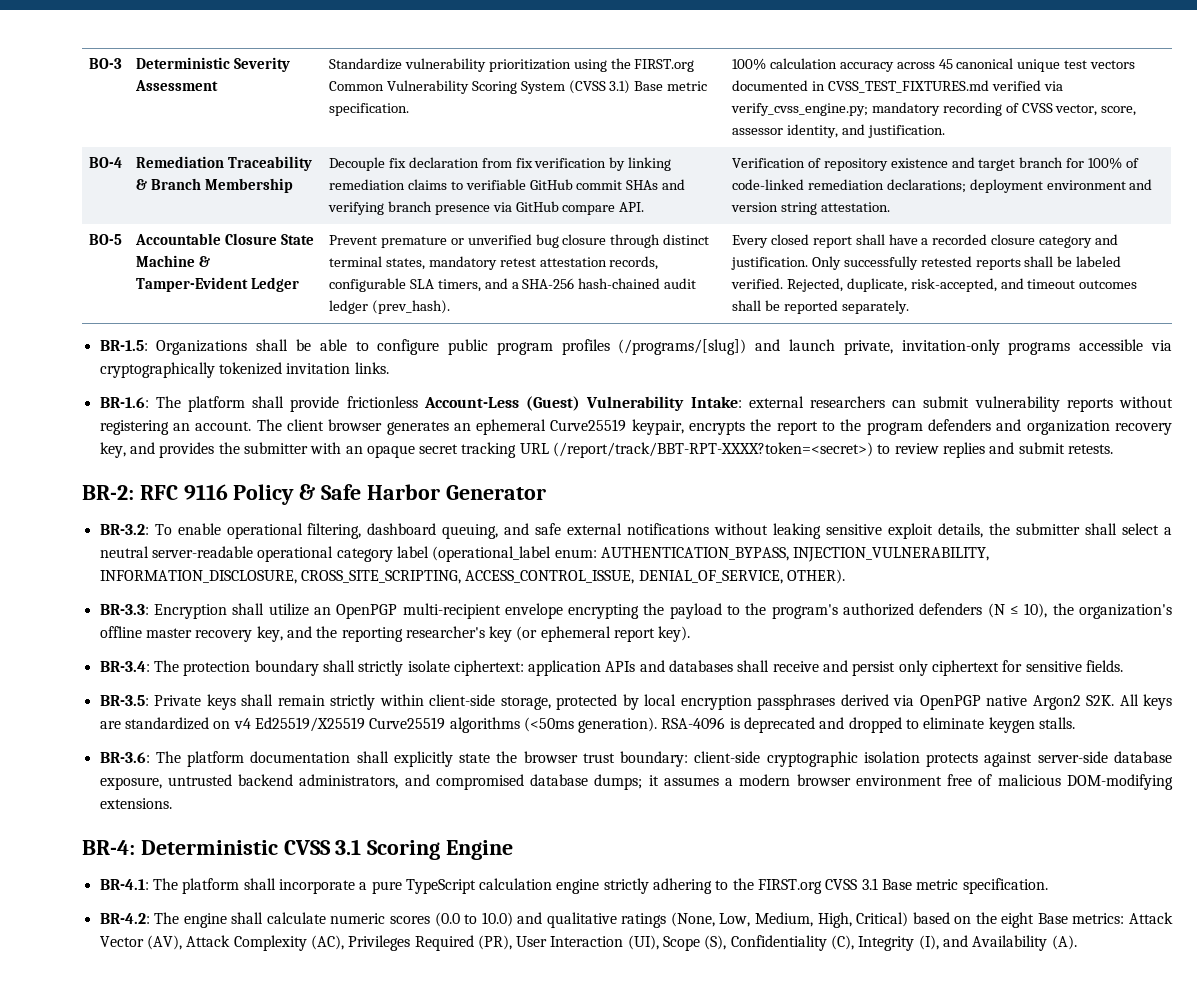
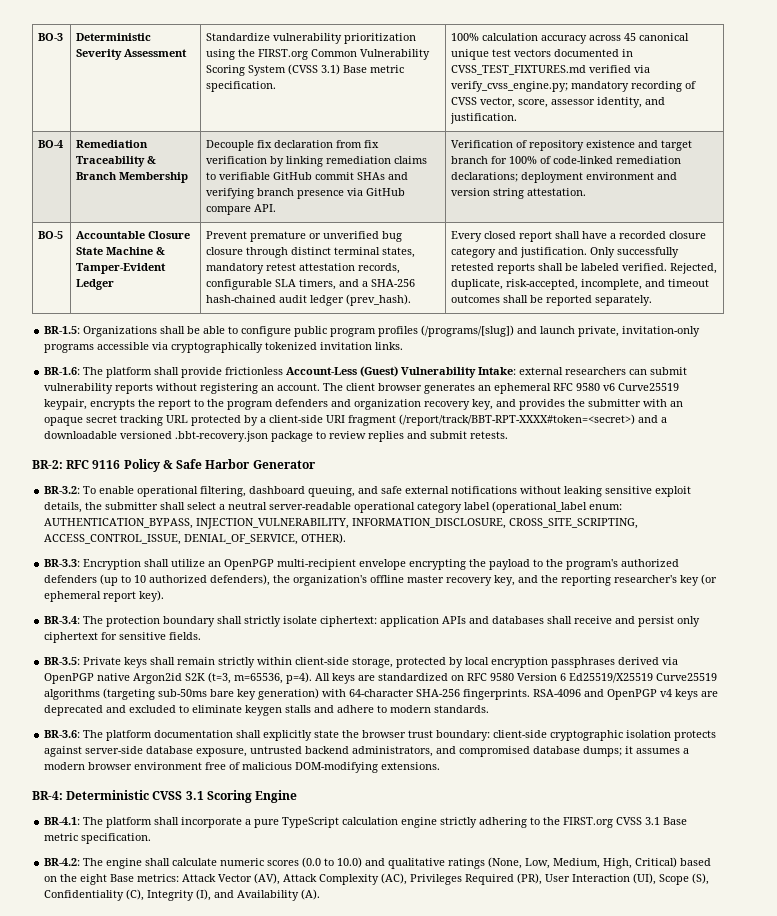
- Rejected, duplicate, risk-accepted, and timeout outcomes shall be reported separately.
+ Rejected, duplicate, risk-accepted, incomplete, and timeout outcomes shall be reported separately.
- The client browser generates an ephemeral Curve25519 keypair, encrypts the report to the program defenders and organization recovery key, and provides the submitter with an opaque secret tracking URL (/report/track/BBT-RPT-XXXX?token=<secret>) to review replies and submit retests.
+ The client browser generates an ephemeral RFC 9580 v6 Curve25519 keypair, encrypts the report to the program defenders and organization recovery key, and provides the submitter with an opaque secret tracking URL protected by a client-side URI fragment (/report/track/BBT-RPT-XXXX#token=<secret>) and a downloadable versioned .bbt-recovery.json package to review replies and submit retests.
- BR-3.3: Encryption shall utilize an OpenPGP multi-recipient envelope encrypting the payload to the program's authorized defenders (N ≤ 10), the organization's offline master recovery key, and the reporting researcher's key (or ephemeral report key).
+ BR-3.3: Encryption shall utilize an OpenPGP multi-recipient envelope encrypting the payload to the program's authorized defenders (up to 10 authorized defenders), the organization's offline master recovery key, and the reporting researcher's key (or ephemeral report key).
- BR-3.5: Private keys shall remain strictly within client-side storage, protected by local encryption passphrases derived via OpenPGP native Argon2 S2K. All keys are standardized on v4 Ed25519/X25519 Curve25519 algorithms (<50ms generation). RSA-4096 is deprecated and dropped to eliminate keygen stalls.
+ BR-3.5: Private keys shall remain strictly within client-side storage, protected by local encryption passphrases derived via OpenPGP native Argon2id S2K (t=3, m=65536, p=4). All keys are standardized on RFC 9580 Version 6 Ed25519/X25519 Curve25519 algorithms (targeting sub-50ms bare key generation) with 64-character SHA-256 fingerprints. RSA-4096 and OpenPGP v4 keys are deprecated and excluded to eliminate keygen stalls and adhere to modern standards.

